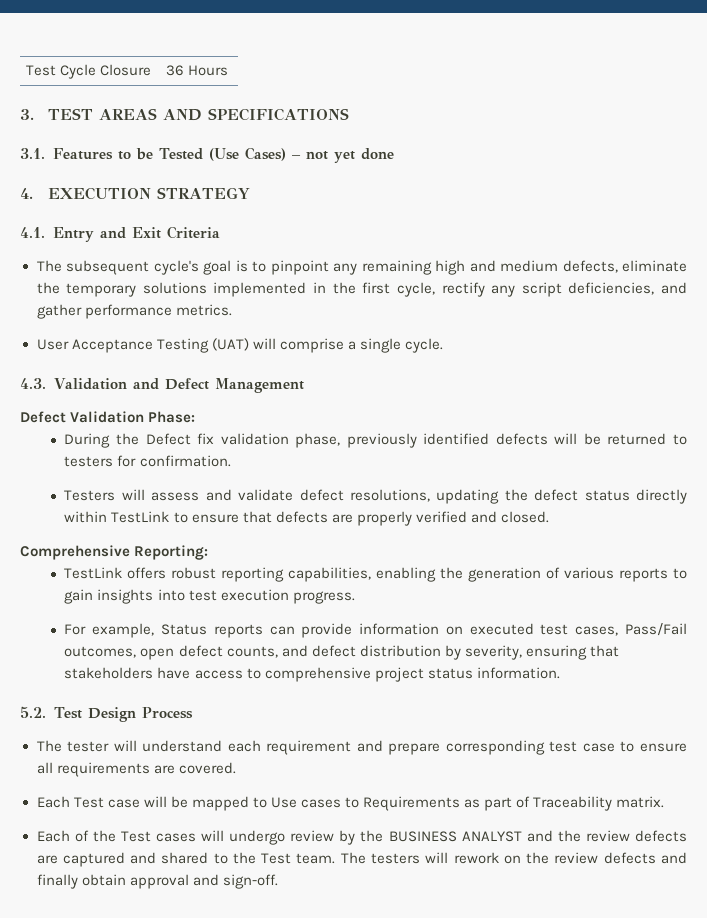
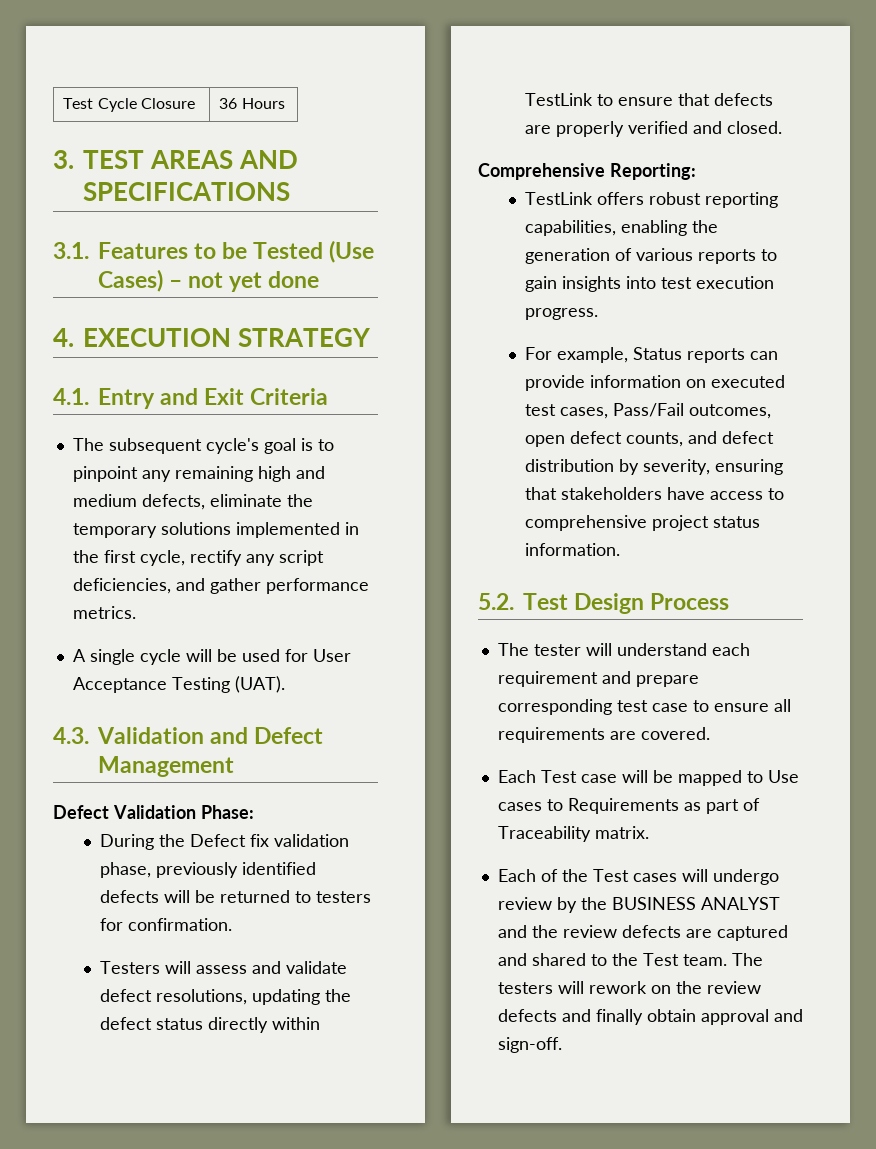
- User Acceptance Testing (UAT) will comprise a single cycle.
+ A single cycle will be used for User Acceptance Testing (UAT).

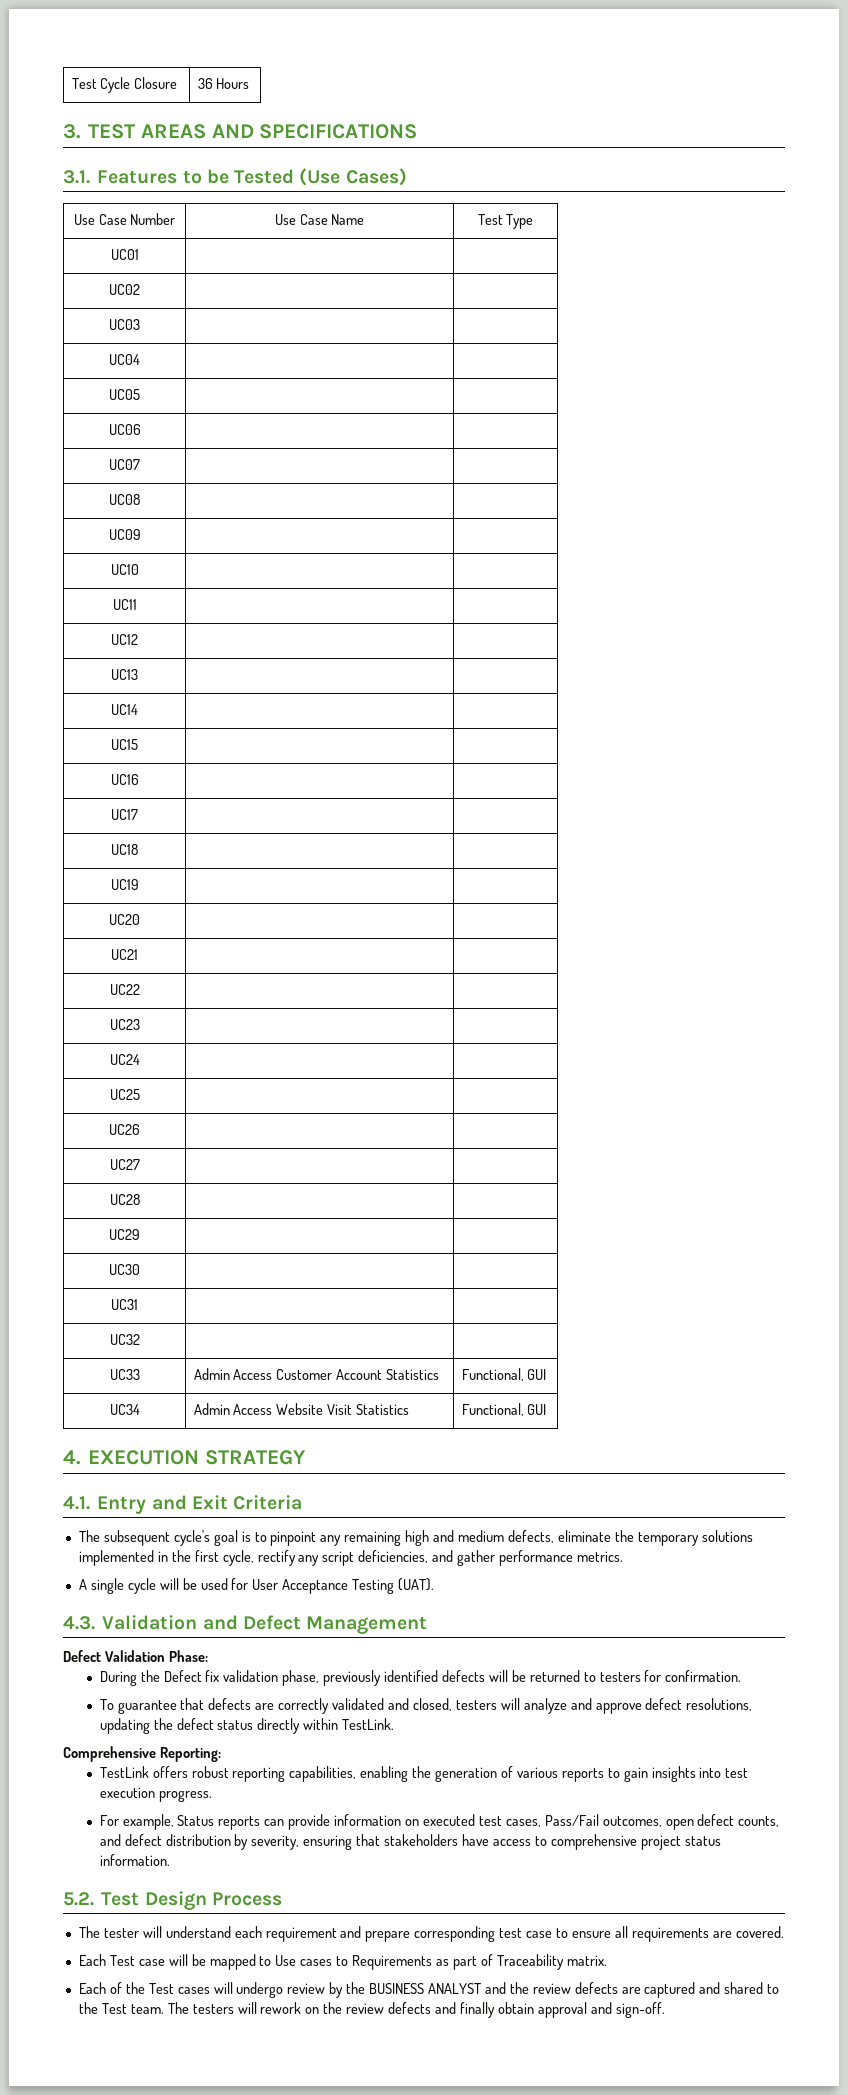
- 3.1. Features to be Tested (Use Cases) – not yet done
+ 3.1. Features to be Tested (Use Cases)
+ Use Case Number | Use Case Name | Test Type
+ UC01 | |
+ UC02 | |
+ UC03 | |
+ UC04 | |
+ UC05 | |
+ UC06 | |
+ UC07 | |
+ UC08 | |
+ UC09 | |
+ UC10 | |
+ UC11 | |
+ UC12 | |
+ UC13 | |
+ UC14 | |
+ UC15 | |
+ UC16 | |
+ UC17 | |
+ UC18 | |
+ UC19 | |
+ UC20 | |
+ UC21 | |
+ UC22 | |
+ UC23 | |
+ UC24 | |
+ UC25 | |
+ UC26 | |
+ UC27 | |
+ UC28 | |
+ UC29 | |
+ UC30 | |
+ UC31 | |
+ UC32 | |
+ UC33 | Admin Access Customer Account Statistics | Functional, GUI
+ UC34 | Admin Access Website Visit Statistics | Functional, GUI
- Testers will assess and validate defect resolutions, updating the defect status directly within TestLink to ensure that defects are properly verified and closed.
+ To guarantee that defects are correctly validated and closed, testers will analyze and approve defect resolutions, updating the defect status directly within TestLink.

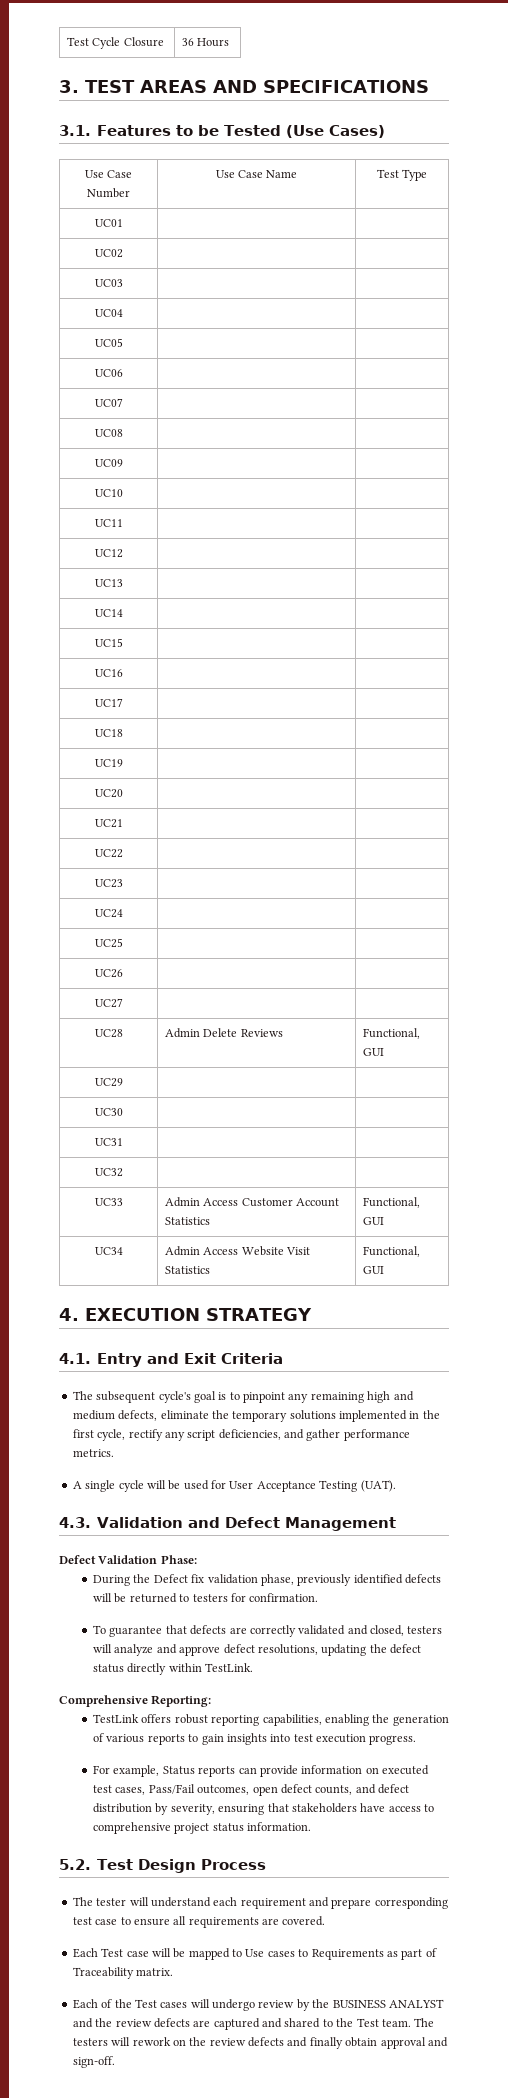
- UC28 | |
+ UC28 | Admin Delete Reviews | Functional, GUI

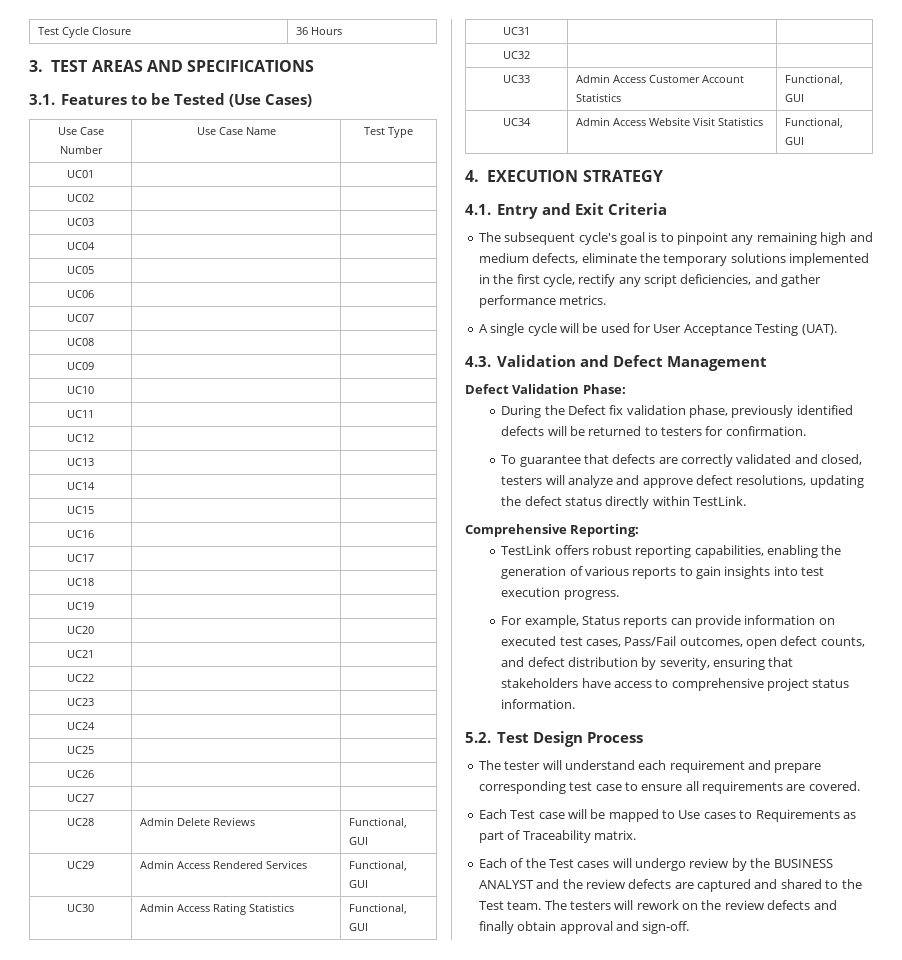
- UC29 | |
- UC30 | |
+ UC29 | Admin Access Rendered Services | Functional, GUI
+ UC30 | Admin Access Rating Statistics | Functional, GUI

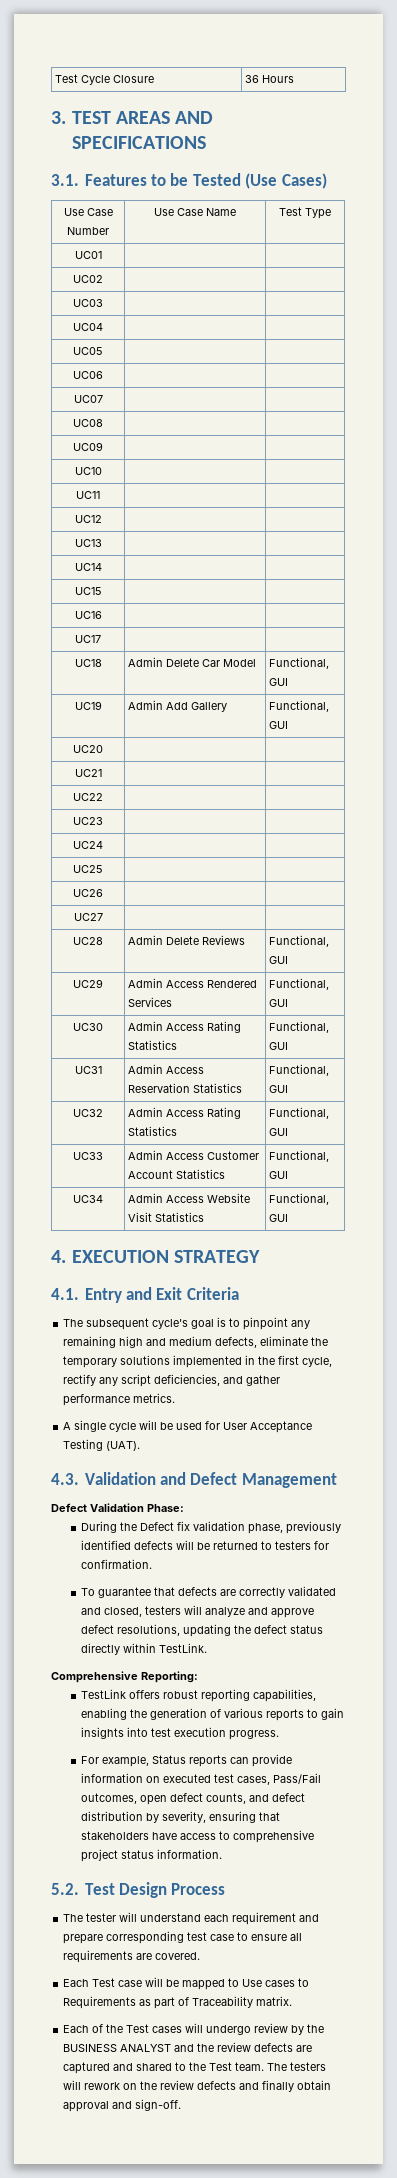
- UC18 | |
- UC19 | |
+ UC18 | Admin Delete Car Model | Functional, GUI
+ UC19 | Admin Add Gallery | Functional, GUI
- UC31 | |
- UC32 | |
+ UC31 | Admin Access Reservation Statistics | Functional, GUI
+ UC32 | Admin Access Rating Statistics | Functional, GUI

